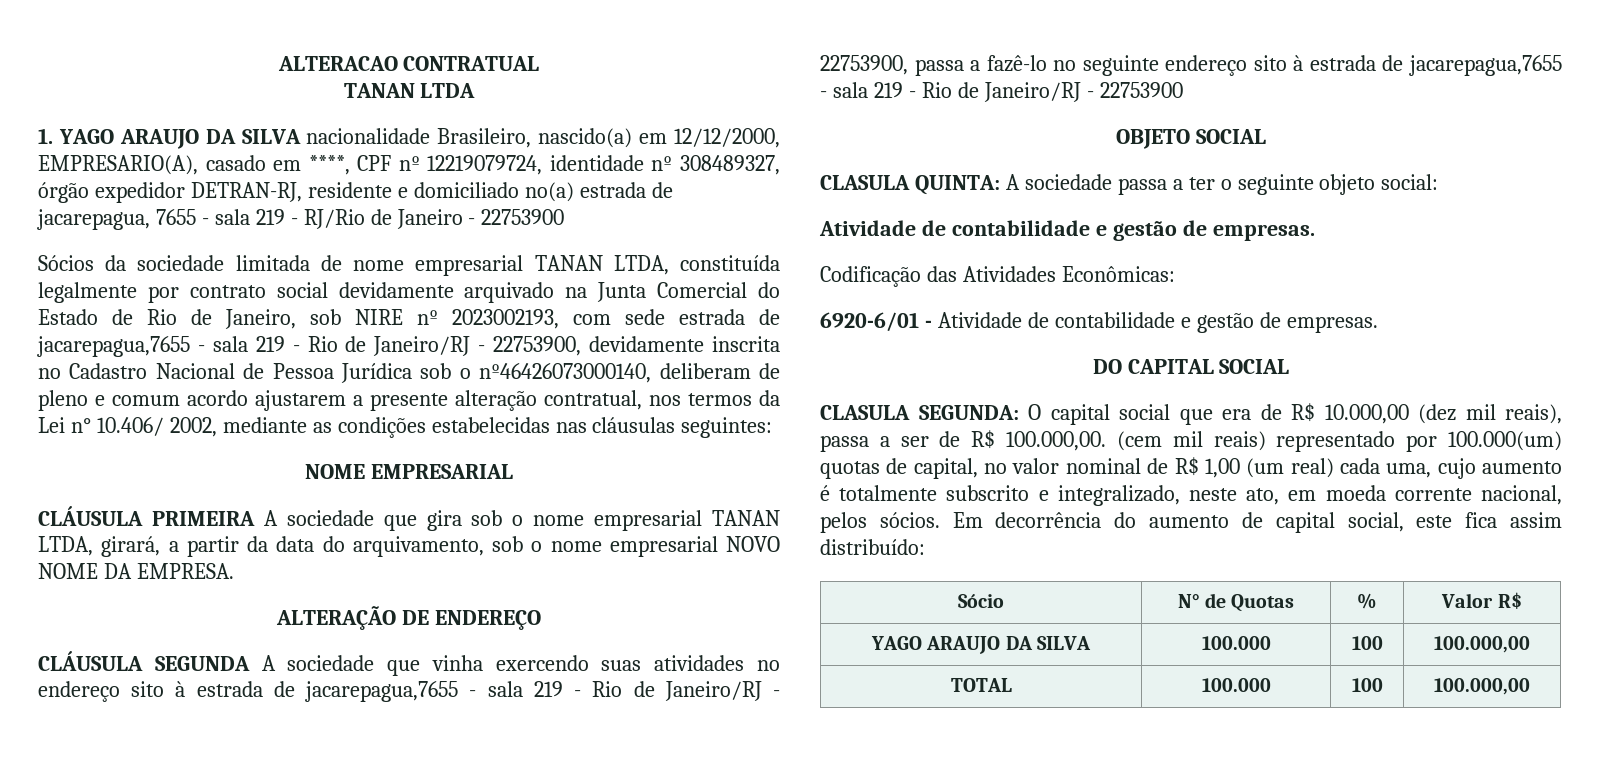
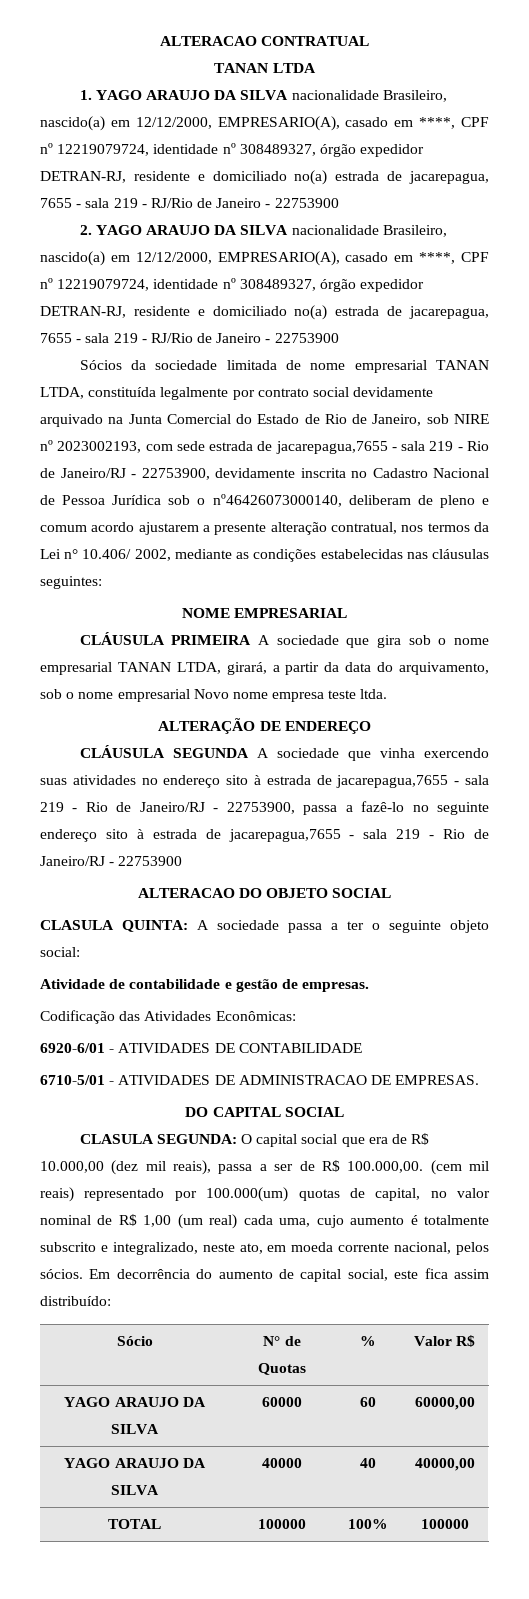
+ 2. YAGO ARAUJO DA SILVA nacionalidade Brasileiro, nascido(a) em 12/12/2000, EMPRESARIO(A), casado em ****, CPF nº 12219079724, identidade nº 308489327, órgão expedidor DETRAN-RJ, residente e domiciliado no(a) estrada de jacarepagua, 7655 - sala 219 - RJ/Rio de Janeiro - 22753900
- CLÁUSULA PRIMEIRA A sociedade que gira sob o nome empresarial TANAN LTDA, girará, a partir da data do arquivamento, sob o nome empresarial NOVO NOME DA EMPRESA.
+ CLÁUSULA PRIMEIRA A sociedade que gira sob o nome empresarial TANAN LTDA, girará, a partir da data do arquivamento, sob o nome empresarial Novo nome empresa teste ltda.
- OBJETO SOCIAL
+ ALTERACAO DO OBJETO SOCIAL
- 6920-6/01 - Atividade de contabilidade e gestão de empresas.
+ 6920-6/01 - ATIVIDADES DE CONTABILIDADE
+ 6710-5/01 - ATIVIDADES DE ADMINISTRACAO DE EMPRESAS.
- YAGO ARAUJO DA SILVA | 100.000 | 100 | 100.000,00
- TOTAL | 100.000 | 100 | 100.000,00
+ YAGO ARAUJO DA SILVA | 60000 | 60 | 60000,00
+ YAGO ARAUJO DA SILVA | 40000 | 40 | 40000,00
+ TOTAL | 100000 | 100% | 100000

